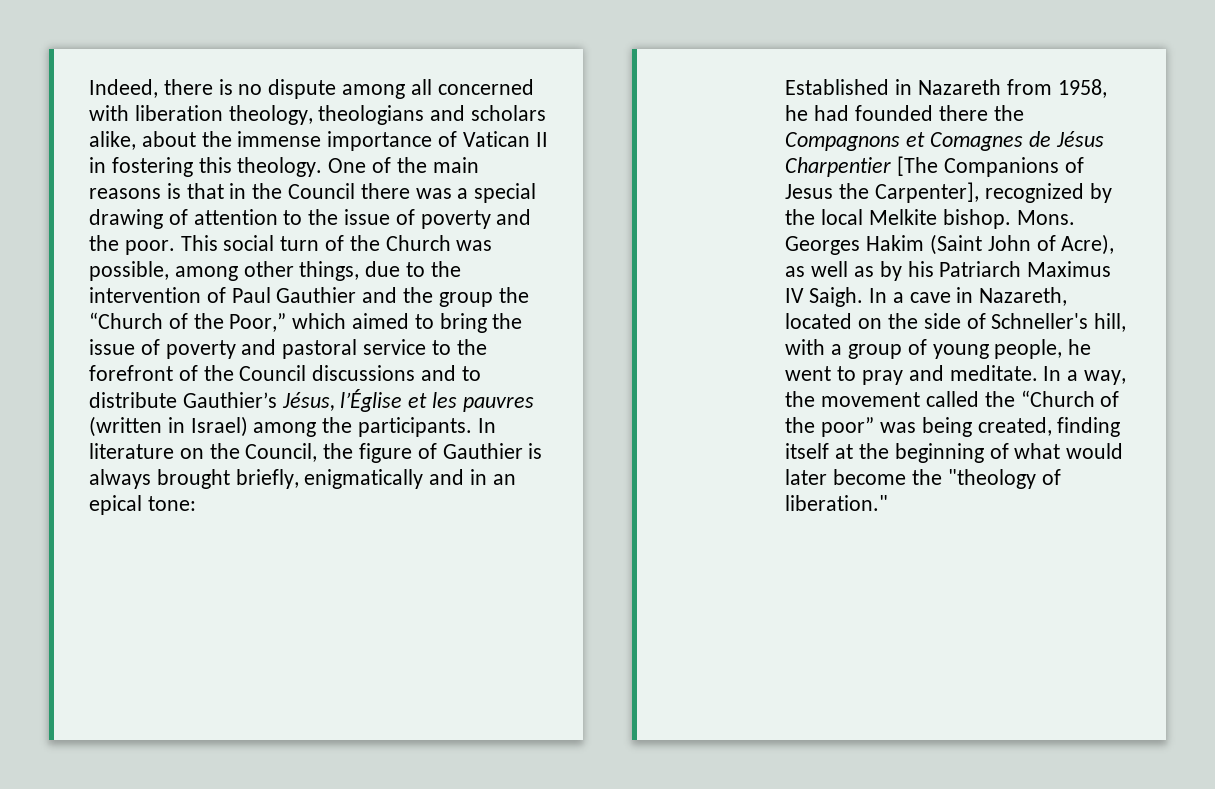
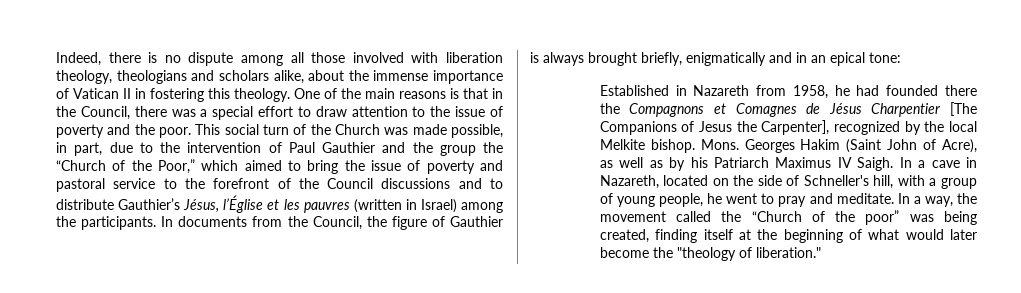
- Indeed, there is no dispute among all concerned with liberation theology, theologians and scholars alike, about the immense importance of Vatican II in fostering this theology.
+ Indeed, there is no dispute among all those involved with liberation theology, theologians and scholars alike, about the immense importance of Vatican II in fostering this theology.
- One of the main reasons is that in the Council there was a special drawing of attention to the issue of poverty and the poor.
+ One of the main reasons is that in the Council, there was a special effort to draw attention to the issue of poverty and the poor.
- This social turn of the Church was possible, among other things, due to the intervention of Paul Gauthier and the group the “Church of the Poor,” which aimed to bring the issue of poverty and pastoral service to the forefront of the Council discussions and to distribute Gauthier’s Jésus, l’Église et les pauvres (written in Israel) among the participants.
+ This social turn of the Church was made possible, in part, due to the intervention of Paul Gauthier and the group the “Church of the Poor,” which aimed to bring the issue of poverty and pastoral service to the forefront of the Council discussions and to distribute Gauthier’s Jésus, l’Église et les pauvres (written in Israel) among the participants.
- In literature on the Council, the figure of Gauthier is always brought briefly, enigmatically and in an epical tone:
+ In documents from the Council, the figure of Gauthier is always brought briefly, enigmatically and in an epical tone:

